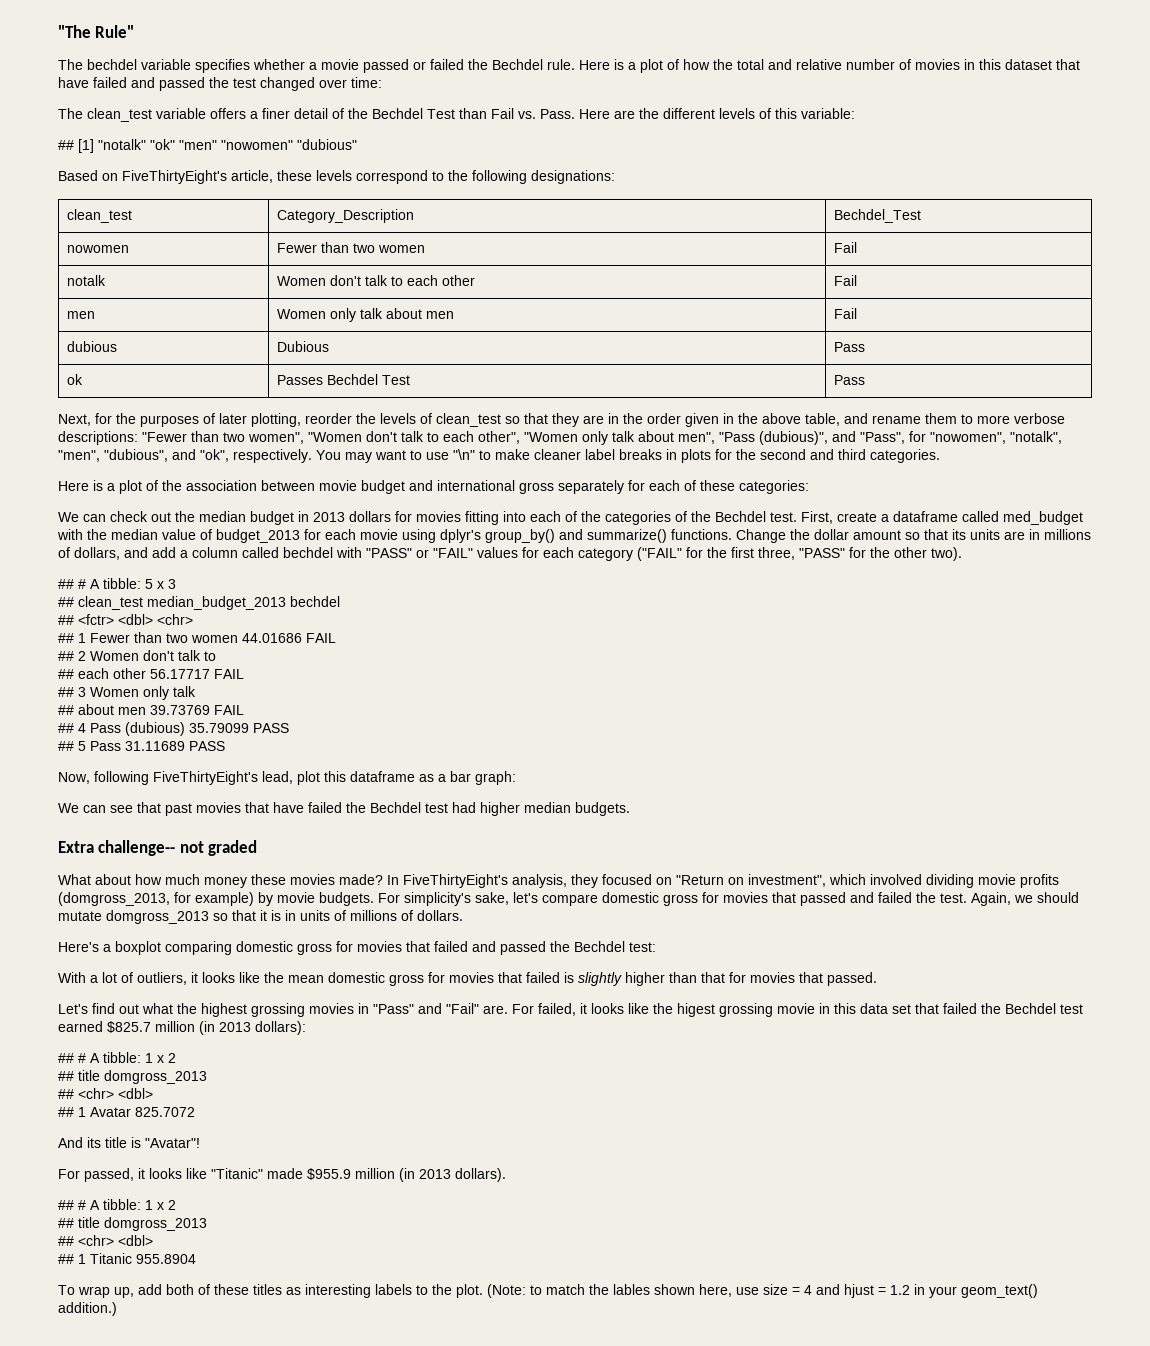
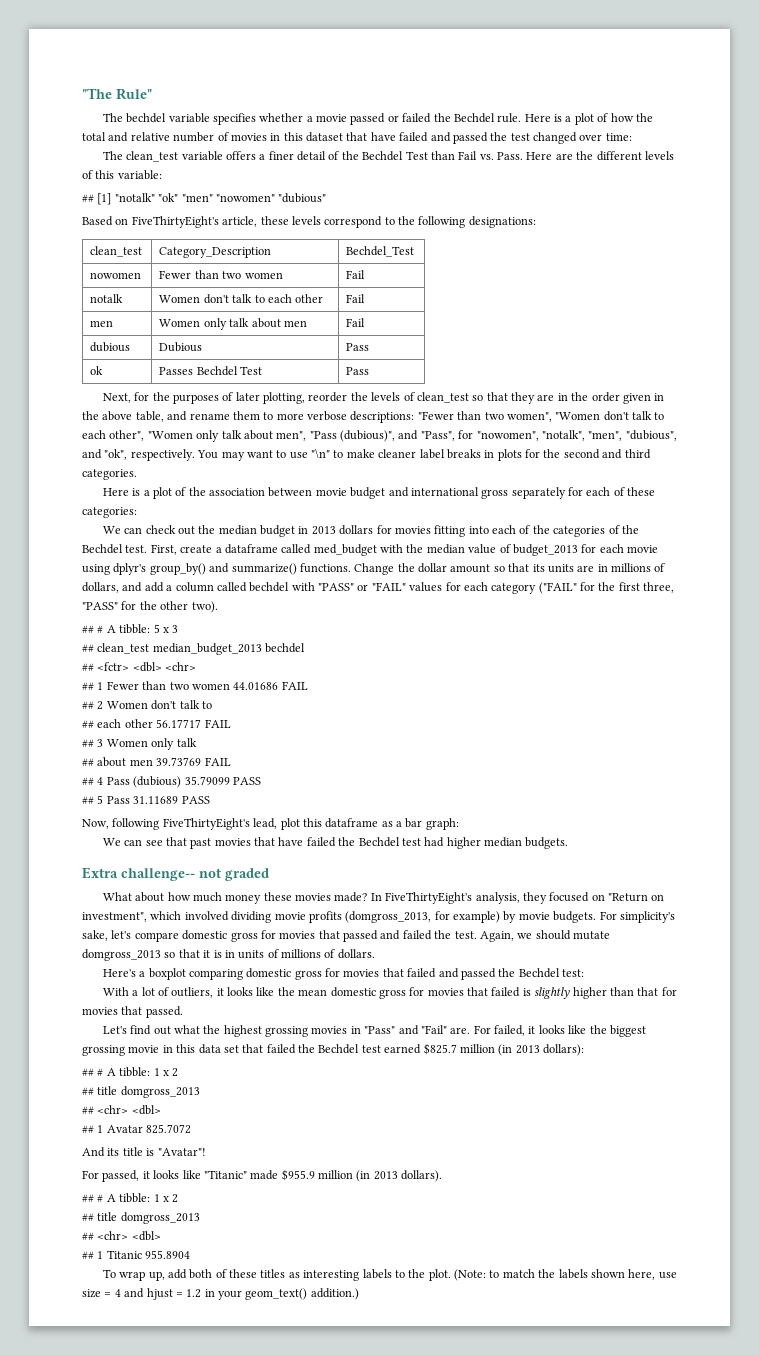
- For failed, it looks like the higest grossing movie in this data set that failed the Bechdel test earned $825.7 million (in 2013 dollars):
+ For failed, it looks like the biggest grossing movie in this data set that failed the Bechdel test earned $825.7 million (in 2013 dollars):
- (Note: to match the lables shown here, use size = 4 and hjust = 1.2 in your geom_text() addition.)
+ (Note: to match the labels shown here, use size = 4 and hjust = 1.2 in your geom_text() addition.)

